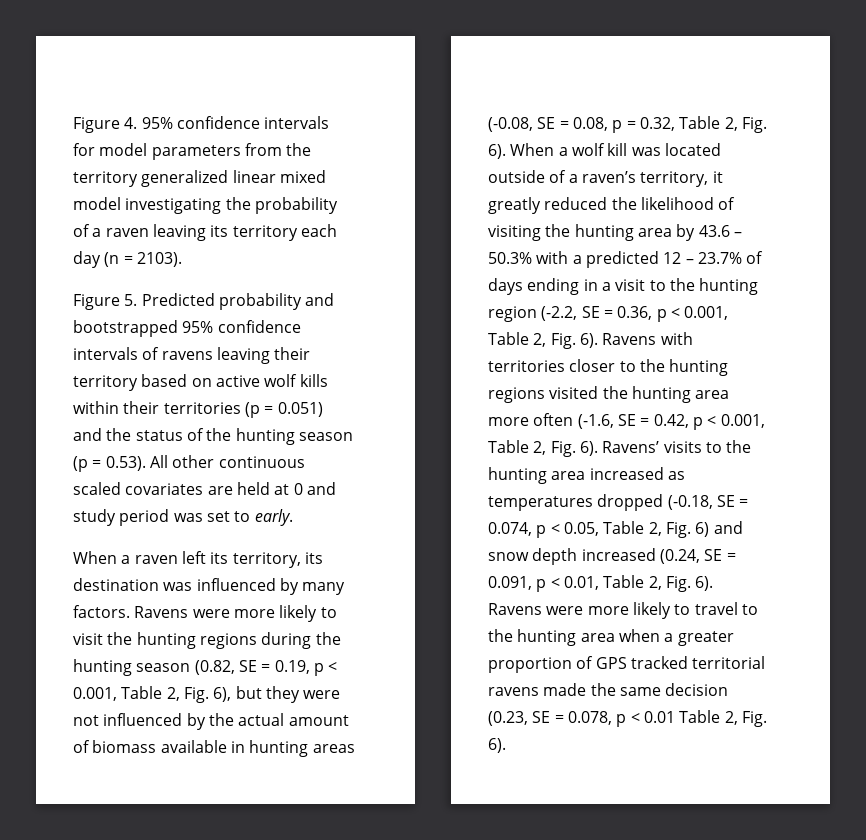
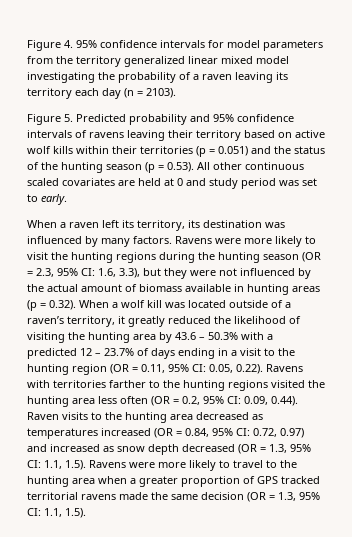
- Figure 5. Predicted probability and bootstrapped 95% confidence intervals of ravens leaving their territory based on active wolf kills within their territories (p = 0.051) and the status of the hunting season (p = 0.53). All other continuous scaled covariates are held at 0 and study period was set to early.
+ Figure 5. Predicted probability and 95% confidence intervals of ravens leaving their territory based on active wolf kills within their territories (p = 0.051) and the status of the hunting season (p = 0.53). All other continuous scaled covariates are held at 0 and study period was set to early.
- Ravens were more likely to visit the hunting regions during the hunting season (0.82, SE = 0.19, p < 0.001, Table 2, Fig. 6), but they were not influenced by the actual amount of biomass available in hunting areas (-0.08, SE = 0.08, p = 0.32, Table 2, Fig. 6). When a wolf kill was located outside of a raven’s territory, it greatly reduced the likelihood of visiting the hunting area by 43.6 – 50.3% with a predicted 12 – 23.7% of days ending in a visit to the hunting region (-2.2, SE = 0.36, p < 0.001, Table 2, Fig. 6). Ravens with territories closer to the hunting regions visited the hunting area more often (-1.6, SE = 0.42, p < 0.001, Table 2, Fig. 6). Ravens’ visits to the hunting area increased as temperatures dropped (-0.18, SE = 0.074, p < 0.05, Table 2, Fig. 6) and snow depth increased (0.24, SE = 0.091, p < 0.01, Table 2, Fig. 6). Ravens were more likely to travel to the hunting area when a greater proportion of GPS tracked territorial ravens made the same decision (0.23, SE = 0.078, p < 0.01 Table 2, Fig. 6).
+ Ravens were more likely to visit the hunting regions during the hunting season (OR = 2.3, 95% CI: 1.6, 3.3), but they were not influenced by the actual amount of biomass available in hunting areas (p = 0.32). When a wolf kill was located outside of a raven’s territory, it greatly reduced the likelihood of visiting the hunting area by 43.6 – 50.3% with a predicted 12 – 23.7% of days ending in a visit to the hunting region (OR = 0.11, 95% CI: 0.05, 0.22). Ravens with territories farther to the hunting regions visited the hunting area less often (OR = 0.2, 95% CI: 0.09, 0.44). Raven visits to the hunting area decreased as temperatures increased (OR = 0.84, 95% CI: 0.72, 0.97) and increased as snow depth decreased (OR = 1.3, 95% CI: 1.1, 1.5). Ravens were more likely to travel to the hunting area when a greater proportion of GPS tracked territorial ravens made the same decision (OR = 1.3, 95% CI: 1.1, 1.5).

